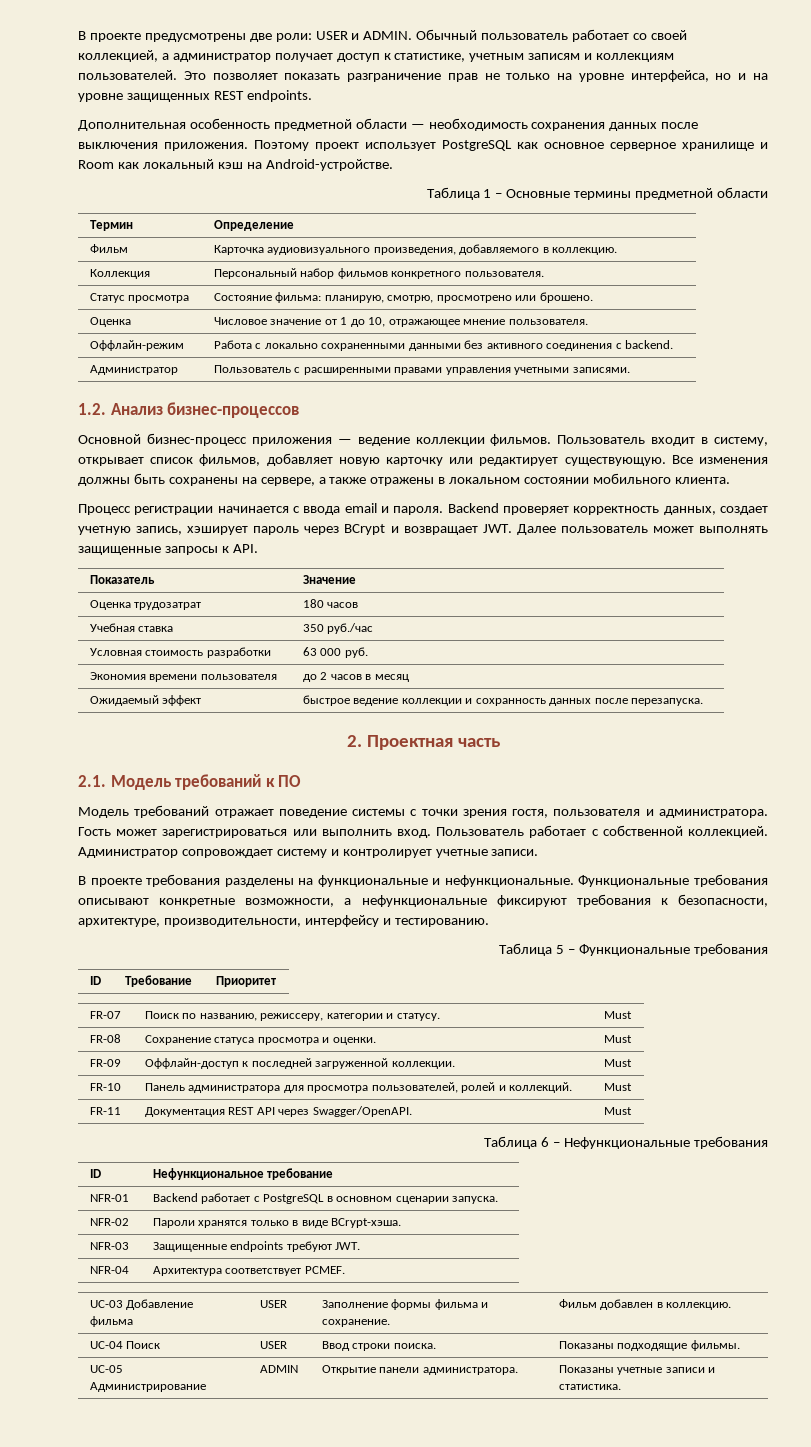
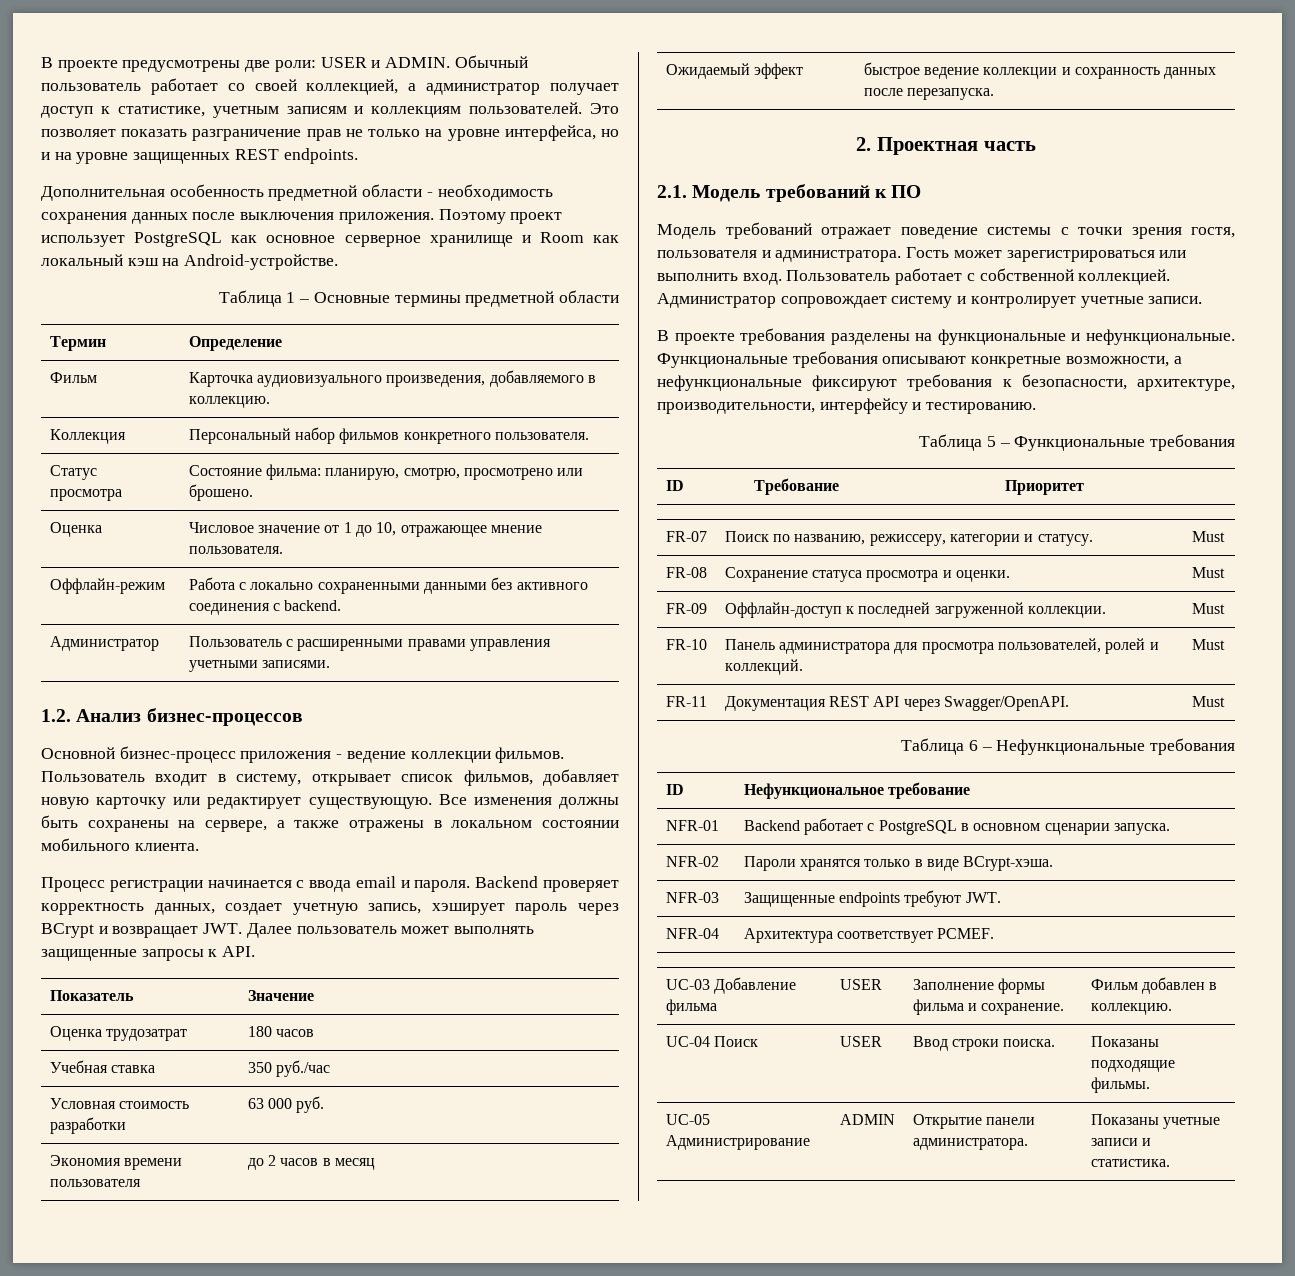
- Дополнительная особенность предметной области — необходимость сохранения данных после выключения приложения.
+ Дополнительная особенность предметной области - необходимость сохранения данных после выключения приложения.
- Основной бизнес-процесс приложения — ведение коллекции фильмов.
+ Основной бизнес-процесс приложения - ведение коллекции фильмов.

